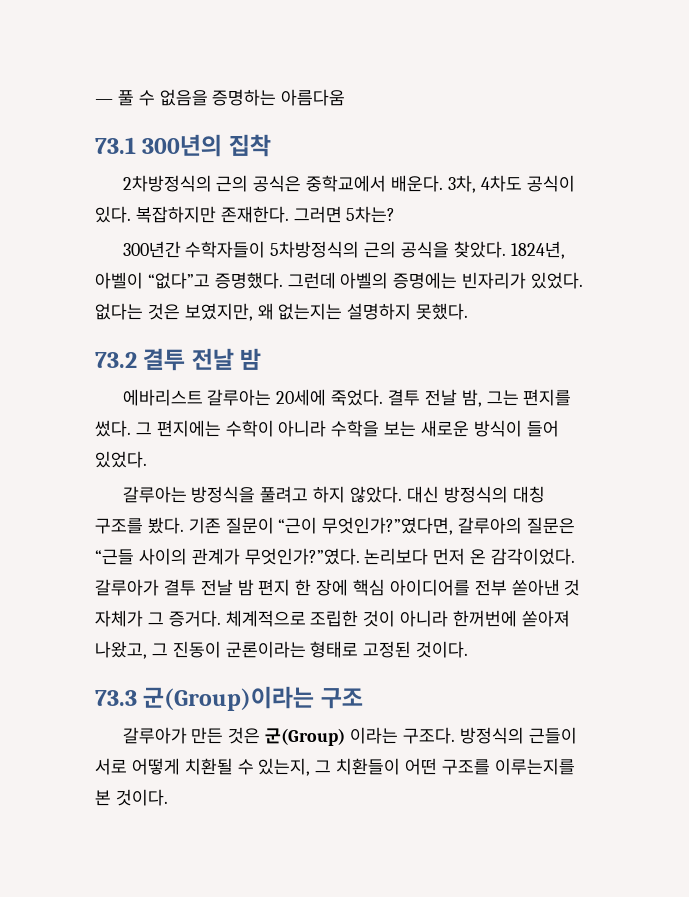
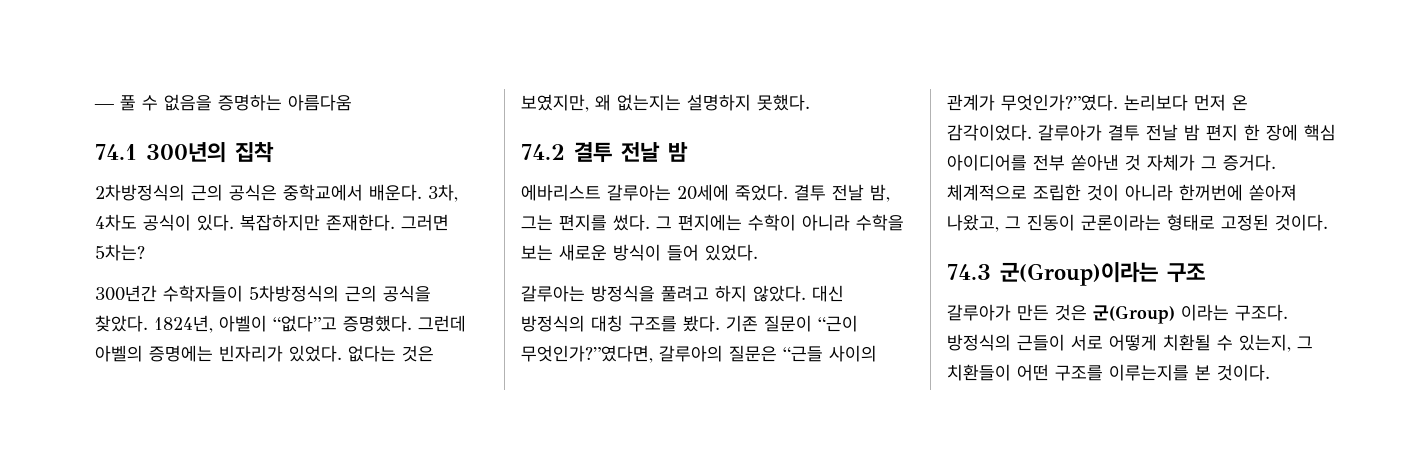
- 73.1 300년의 집착
+ 74.1 300년의 집착
- 73.2 결투 전날 밤
+ 74.2 결투 전날 밤
- 73.3 군(Group)이라는 구조
+ 74.3 군(Group)이라는 구조

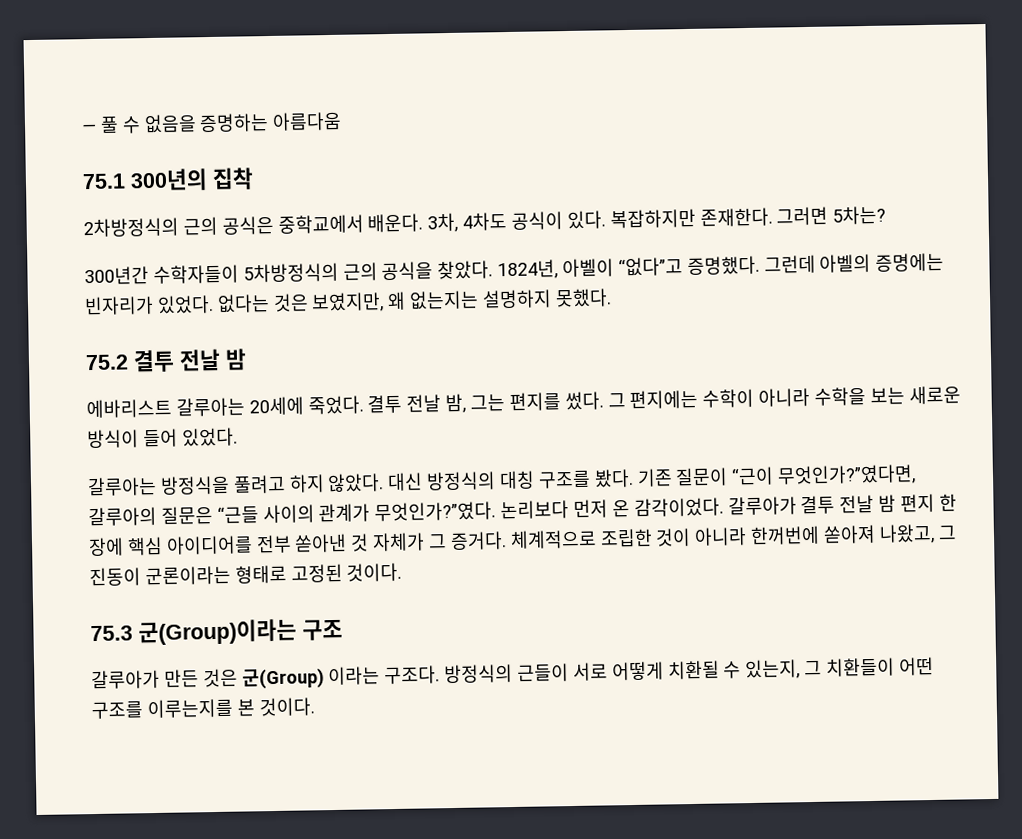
- 74.1 300년의 집착
+ 75.1 300년의 집착
- 74.2 결투 전날 밤
+ 75.2 결투 전날 밤
- 74.3 군(Group)이라는 구조
+ 75.3 군(Group)이라는 구조

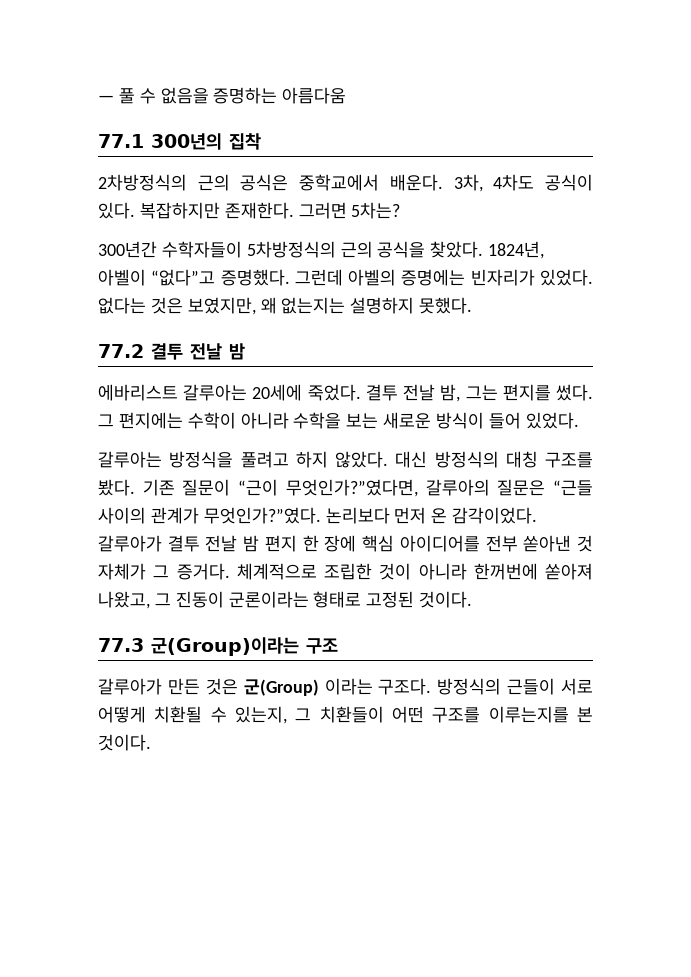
- 75.1 300년의 집착
+ 77.1 300년의 집착
- 75.2 결투 전날 밤
+ 77.2 결투 전날 밤
- 75.3 군(Group)이라는 구조
+ 77.3 군(Group)이라는 구조

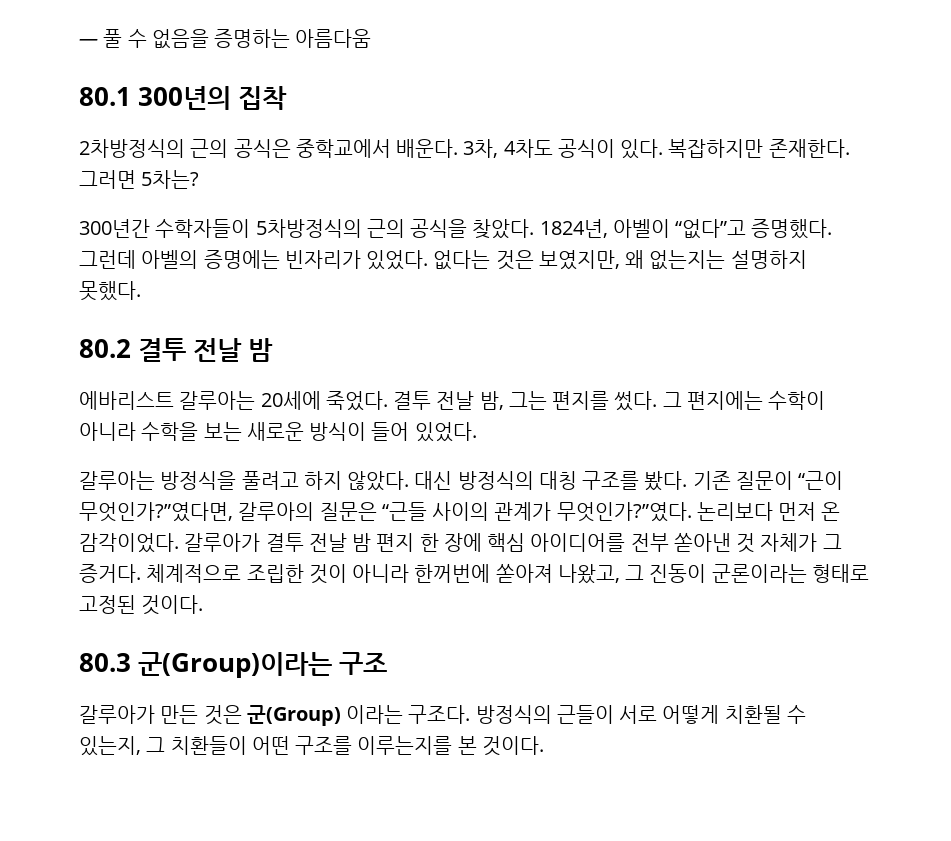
- 77.1 300년의 집착
+ 80.1 300년의 집착
- 77.2 결투 전날 밤
+ 80.2 결투 전날 밤
- 77.3 군(Group)이라는 구조
+ 80.3 군(Group)이라는 구조

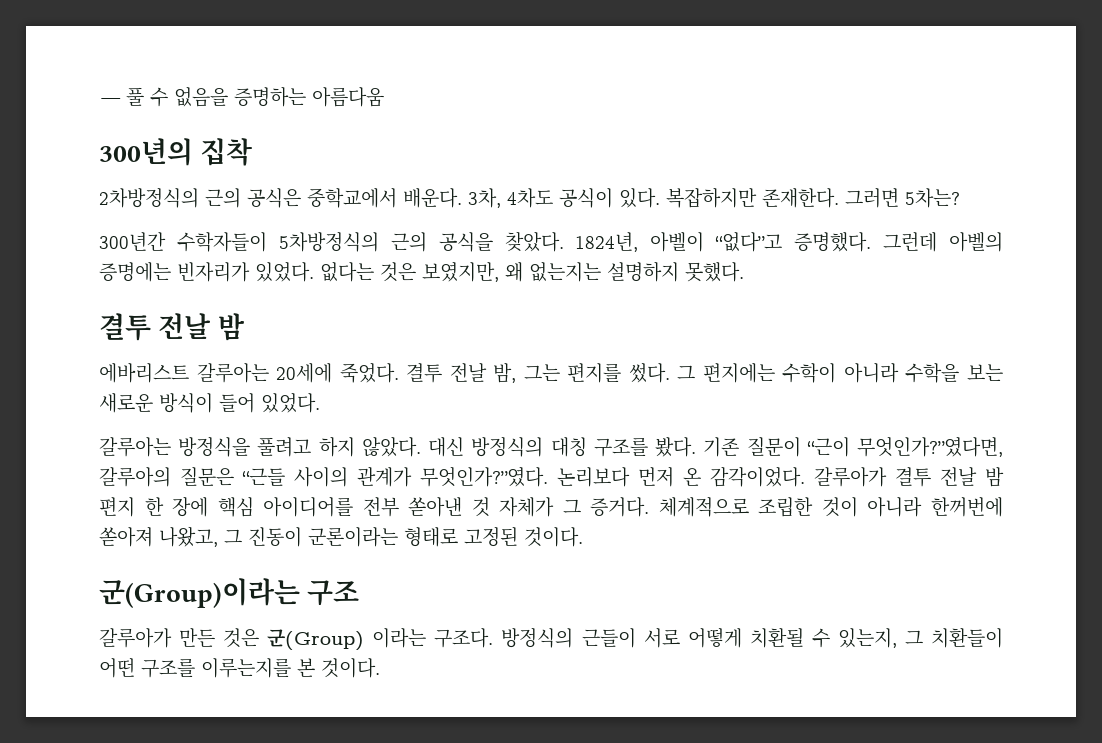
- 80.1 300년의 집착
+ 300년의 집착
  없다는 것은 보였지만, 왜 없는지는 설명하지 못했다.
- 80.2 결투 전날 밤
+ 결투 전날 밤
- 80.3 군(Group)이라는 구조
+ 군(Group)이라는 구조

